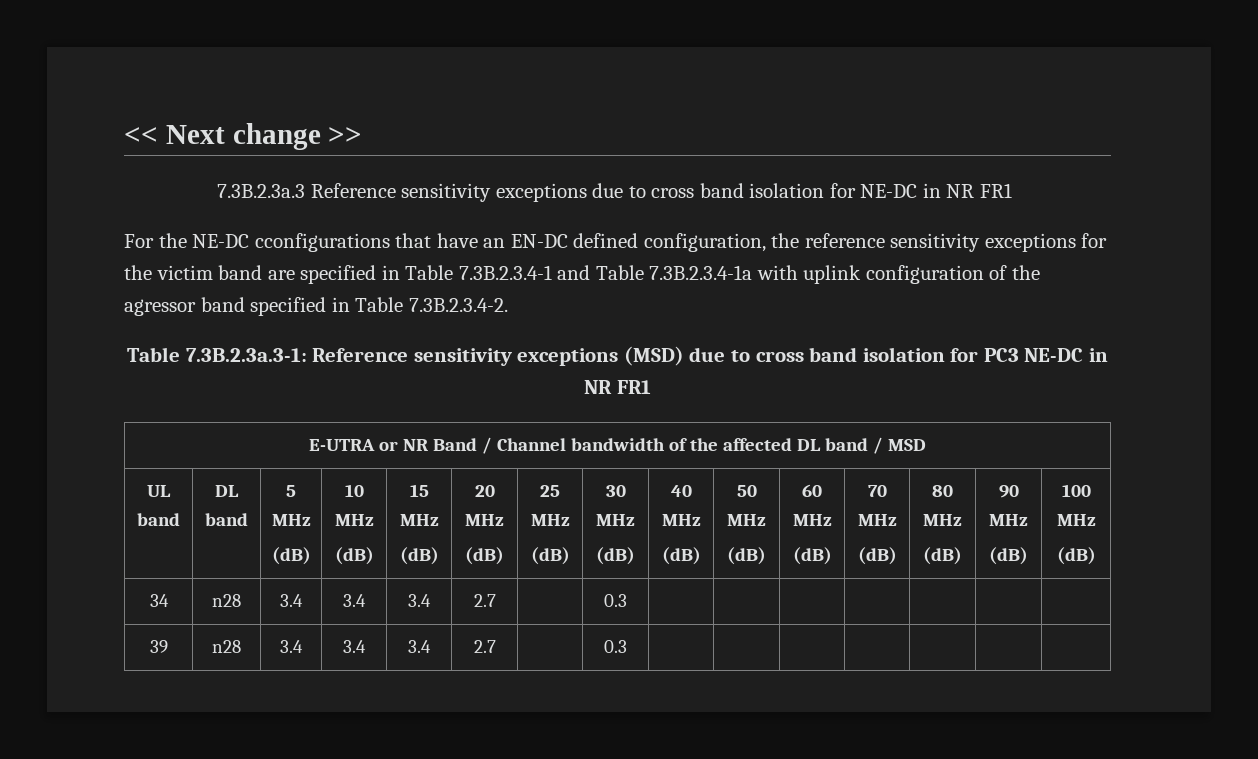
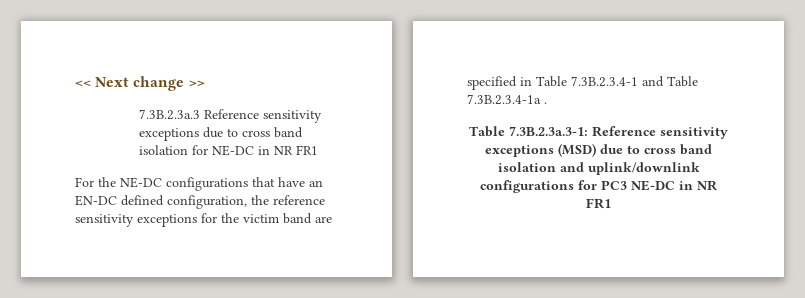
- For the NE-DC cconfigurations that have an EN-DC defined configuration, the reference sensitivity exceptions for the victim band are specified in Table 7.3B.2.3.4-1 and Table 7.3B.2.3.4-1a with uplink configuration of the agressor band specified in Table 7.3B.2.3.4-2.
+ For the NE-DC configurations that have an EN-DC defined configuration, the reference sensitivity exceptions for the victim band are specified in Table 7.3B.2.3.4-1 and Table 7.3B.2.3.4-1a .
- Table 7.3B.2.3a.3-1: Reference sensitivity exceptions (MSD) due to cross band isolation for PC3 NE-DC in NR FR1
+ Table 7.3B.2.3a.3-1: Reference sensitivity exceptions (MSD) due to cross band isolation and uplink/downlink configurations for PC3 NE-DC in NR FR1
- E-UTRA or NR Band / Channel bandwidth of the affected DL band / MSD
- UL band | DL band | 5 MHz
- (dB) | 10 MHz
- (dB) | 15 MHz
- (dB) | 20 MHz
- (dB) | 25 MHz
- (dB) | 30 MHz
- (dB) | 40 MHz
- (dB) | 50 MHz
- (dB) | 60 MHz
- (dB) | 70 MHz
- (dB) | 80 MHz
- (dB) | 90 MHz
- (dB) | 100 MHz
- (dB)
- 34 | n28 | 3.4 | 3.4 | 3.4 | 2.7 | | 0.3 | | | | | | |
- 39 | n28 | 3.4 | 3.4 | 3.4 | 2.7 | | 0.3 | | | | | | |

